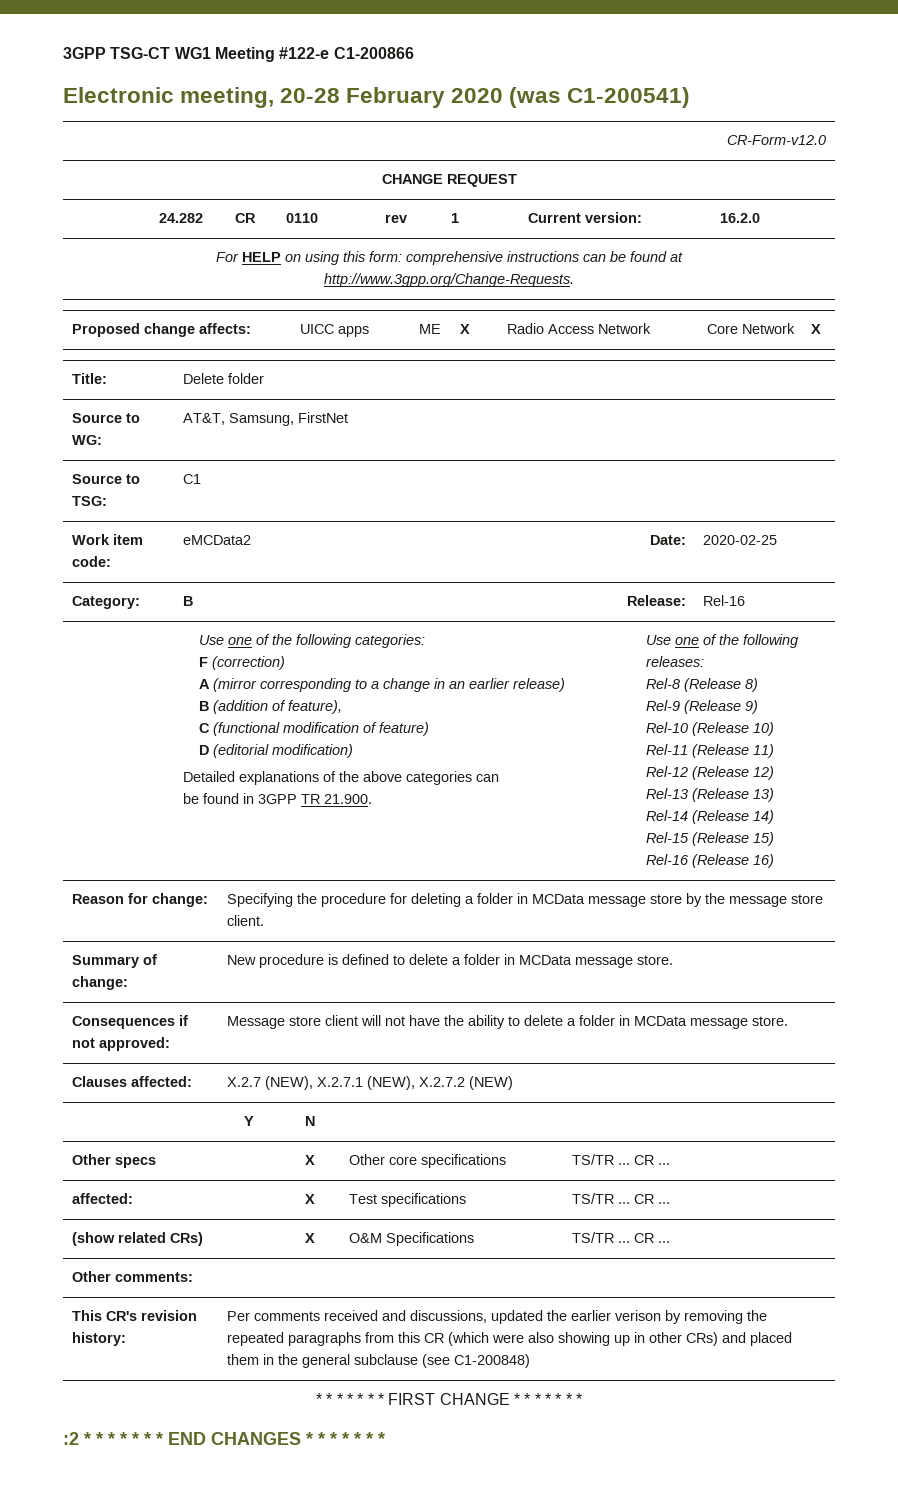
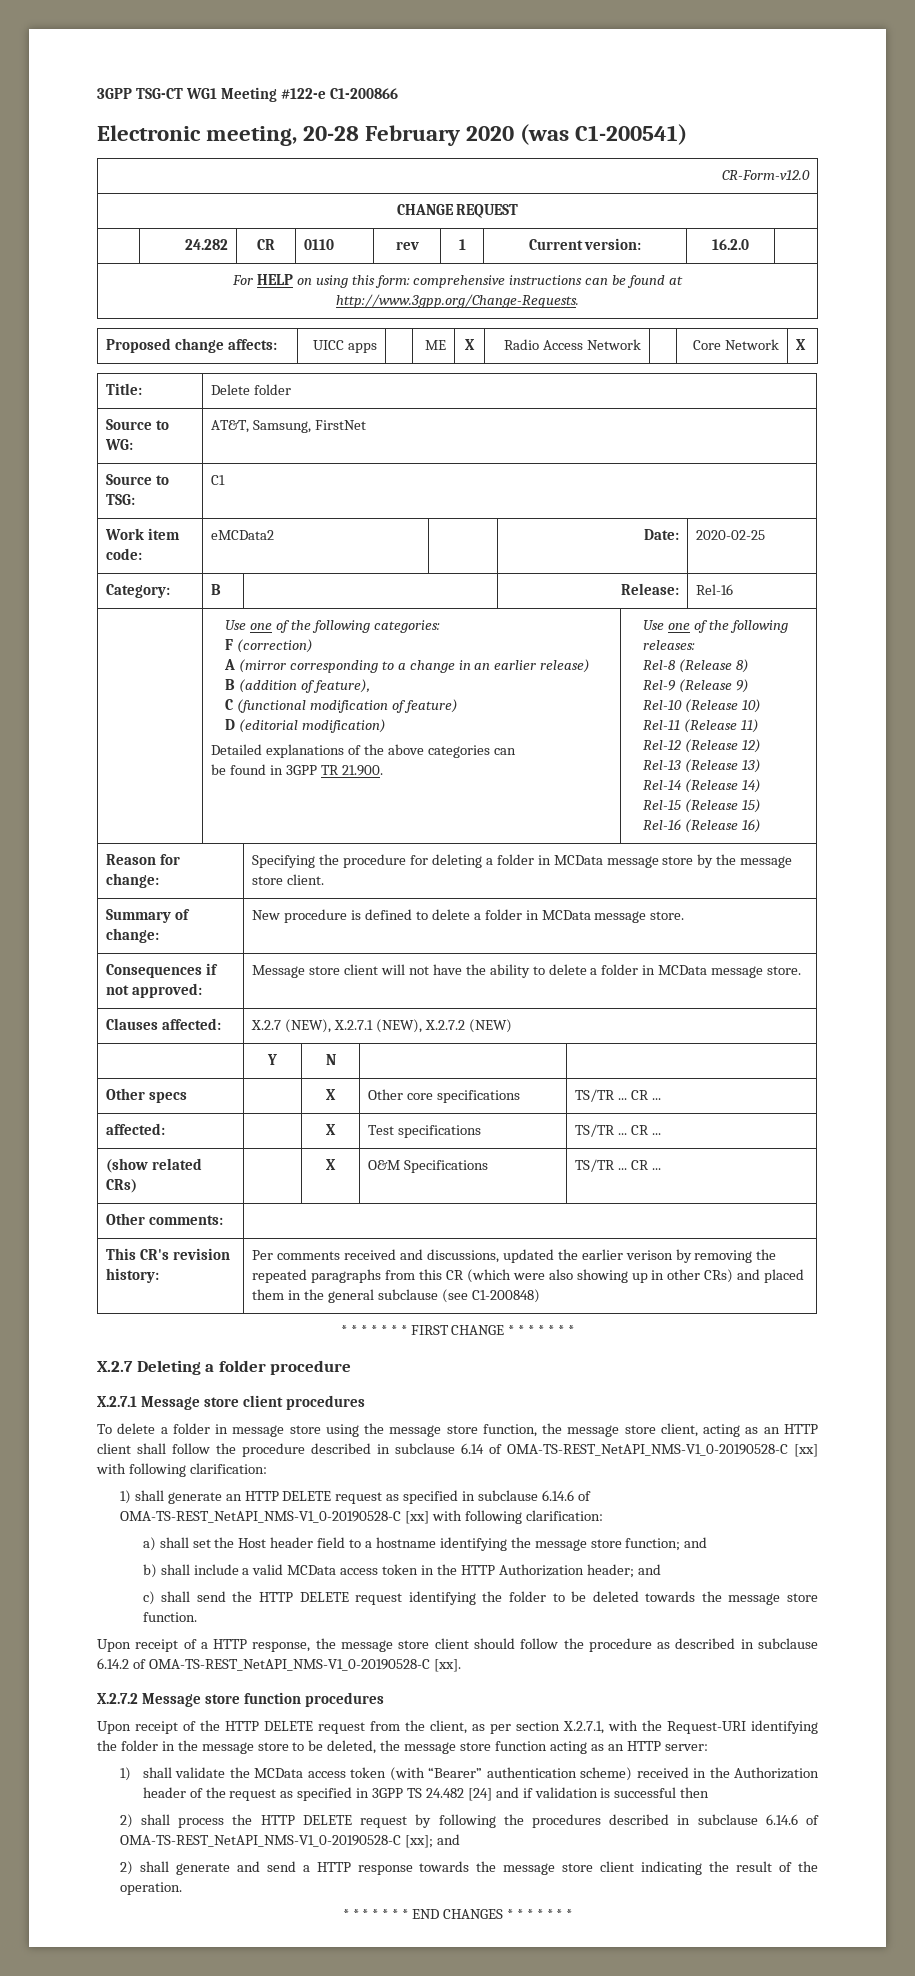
- :2 * * * * * * * END CHANGES * * * * * * *
+ X.2.7 Deleting a folder procedure
+ X.2.7.1 Message store client procedures
+ To delete a folder in message store using the message store function, the message store client, acting as an HTTP client shall follow the procedure described in subclause 6.14 of OMA-TS-REST_NetAPI_NMS-V1_0-20190528-C [xx] with following clarification:
+ 1) shall generate an HTTP DELETE request as specified in subclause 6.14.6 of OMA-TS-REST_NetAPI_NMS-V1_0-20190528-C [xx] with following clarification:
+ a) shall set the Host header field to a hostname identifying the message store function; and
+ b) shall include a valid MCData access token in the HTTP Authorization header; and
+ c) shall send the HTTP DELETE request identifying the folder to be deleted towards the message store function.
+ Upon receipt of a HTTP response, the message store client should follow the procedure as described in subclause 6.14.2 of OMA-TS-REST_NetAPI_NMS-V1_0-20190528-C [xx].
+ X.2.7.2 Message store function procedures
+ Upon receipt of the HTTP DELETE request from the client, as per section X.2.7.1, with the Request-URI identifying the folder in the message store to be deleted, the message store function acting as an HTTP server:
+ 1) shall validate the MCData access token (with “Bearer” authentication scheme) received in the Authorization header of the request as specified in 3GPP TS 24.482 [24] and if validation is successful then
+ 2) shall process the HTTP DELETE request by following the procedures described in subclause 6.14.6 of OMA-TS-REST_NetAPI_NMS-V1_0-20190528-C [xx]; and
+ 2) shall generate and send a HTTP response towards the message store client indicating the result of the operation.
+ * * * * * * * END CHANGES * * * * * * *

